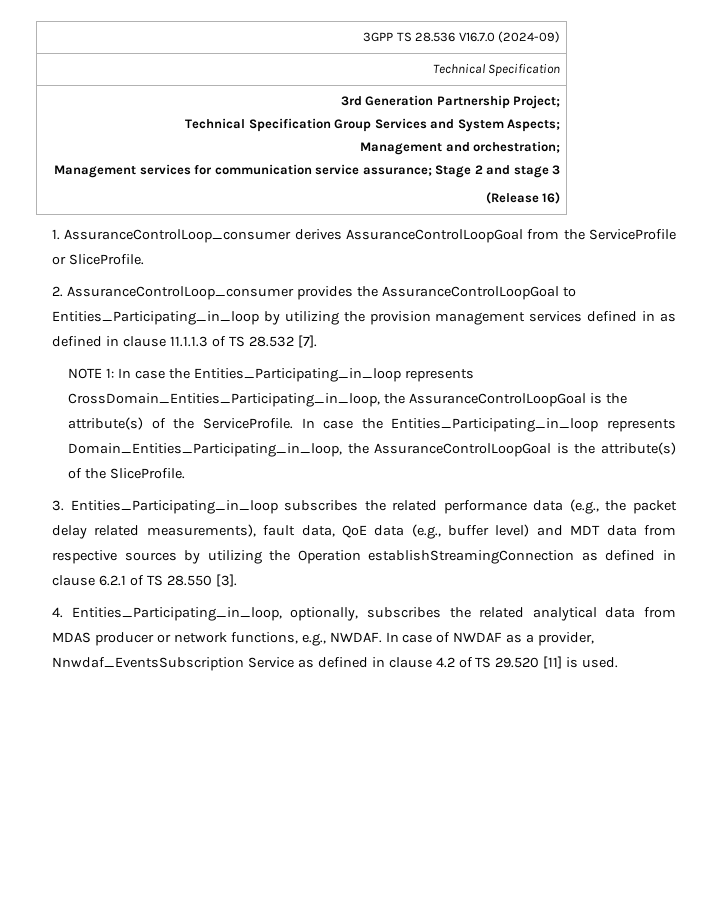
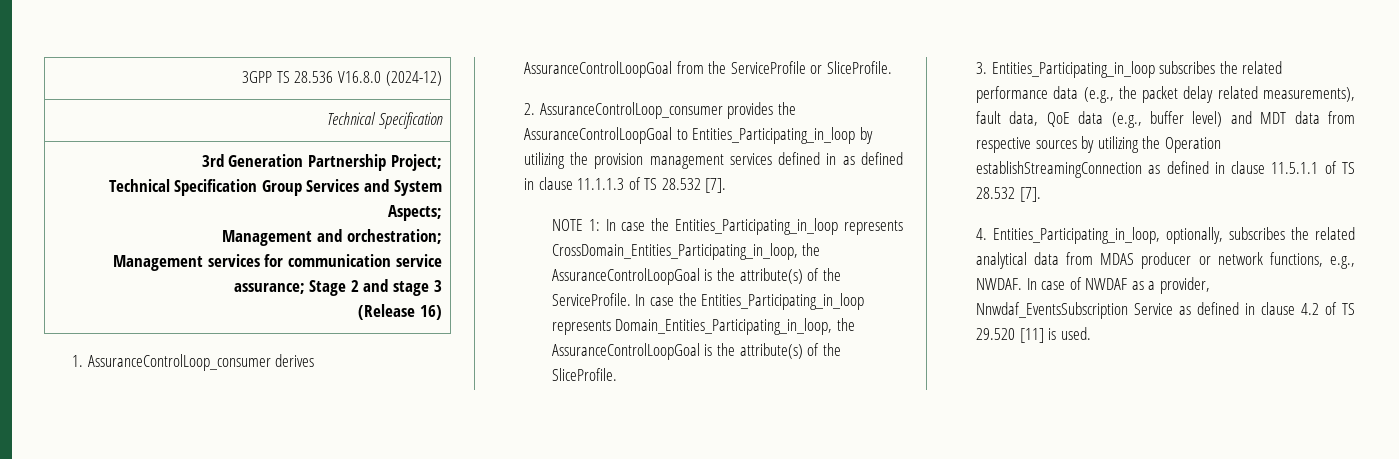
- 3GPP TS 28.536 V16.7.0 (2024-09)
+ 3GPP TS 28.536 V16.8.0 (2024-12)
- 3. Entities_Participating_in_loop subscribes the related performance data (e.g., the packet delay related measurements), fault data, QoE data (e.g., buffer level) and MDT data from respective sources by utilizing the Operation establishStreamingConnection as defined in clause 6.2.1 of TS 28.550 [3].
+ 3. Entities_Participating_in_loop subscribes the related performance data (e.g., the packet delay related measurements), fault data, QoE data (e.g., buffer level) and MDT data from respective sources by utilizing the Operation establishStreamingConnection as defined in clause 11.5.1.1 of TS 28.532 [7].

